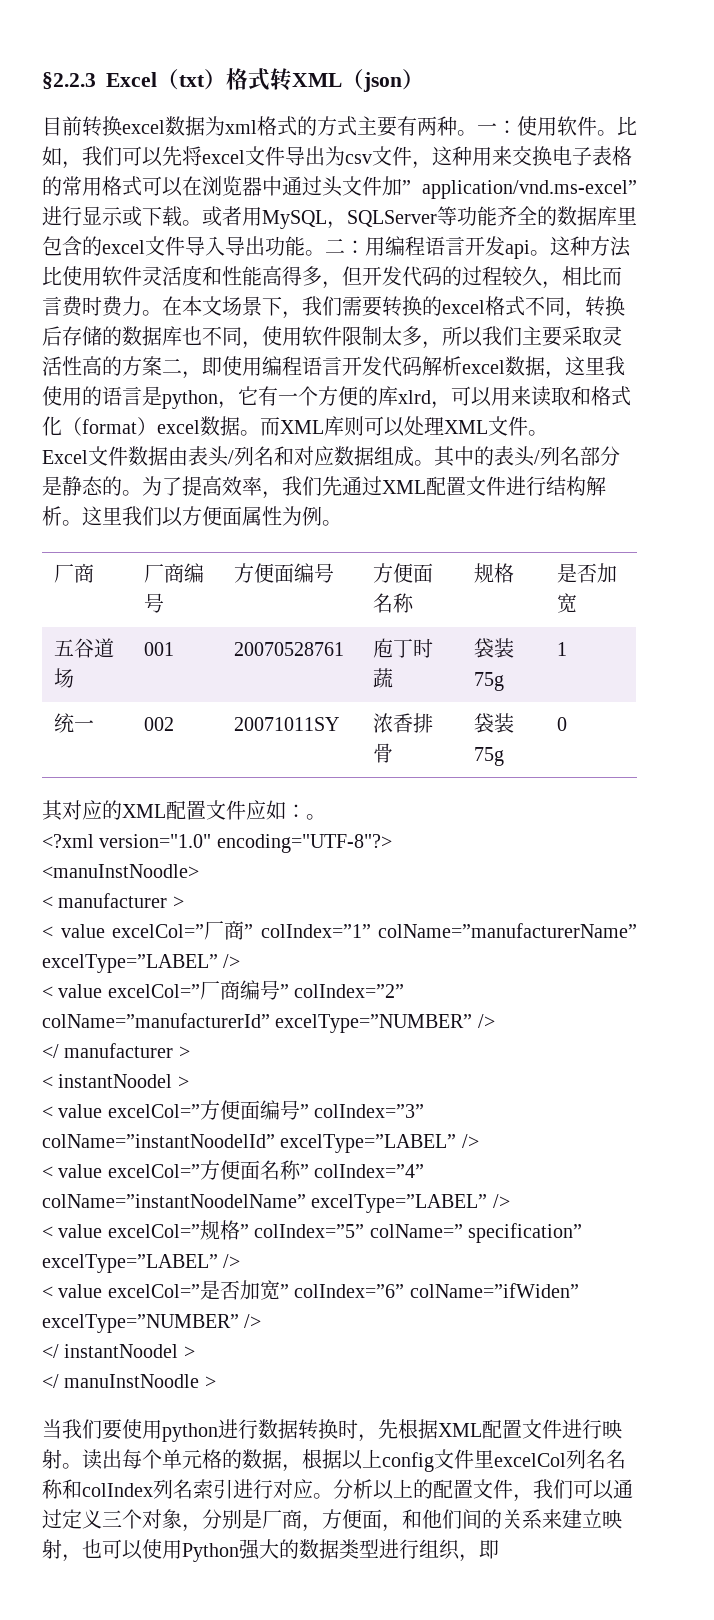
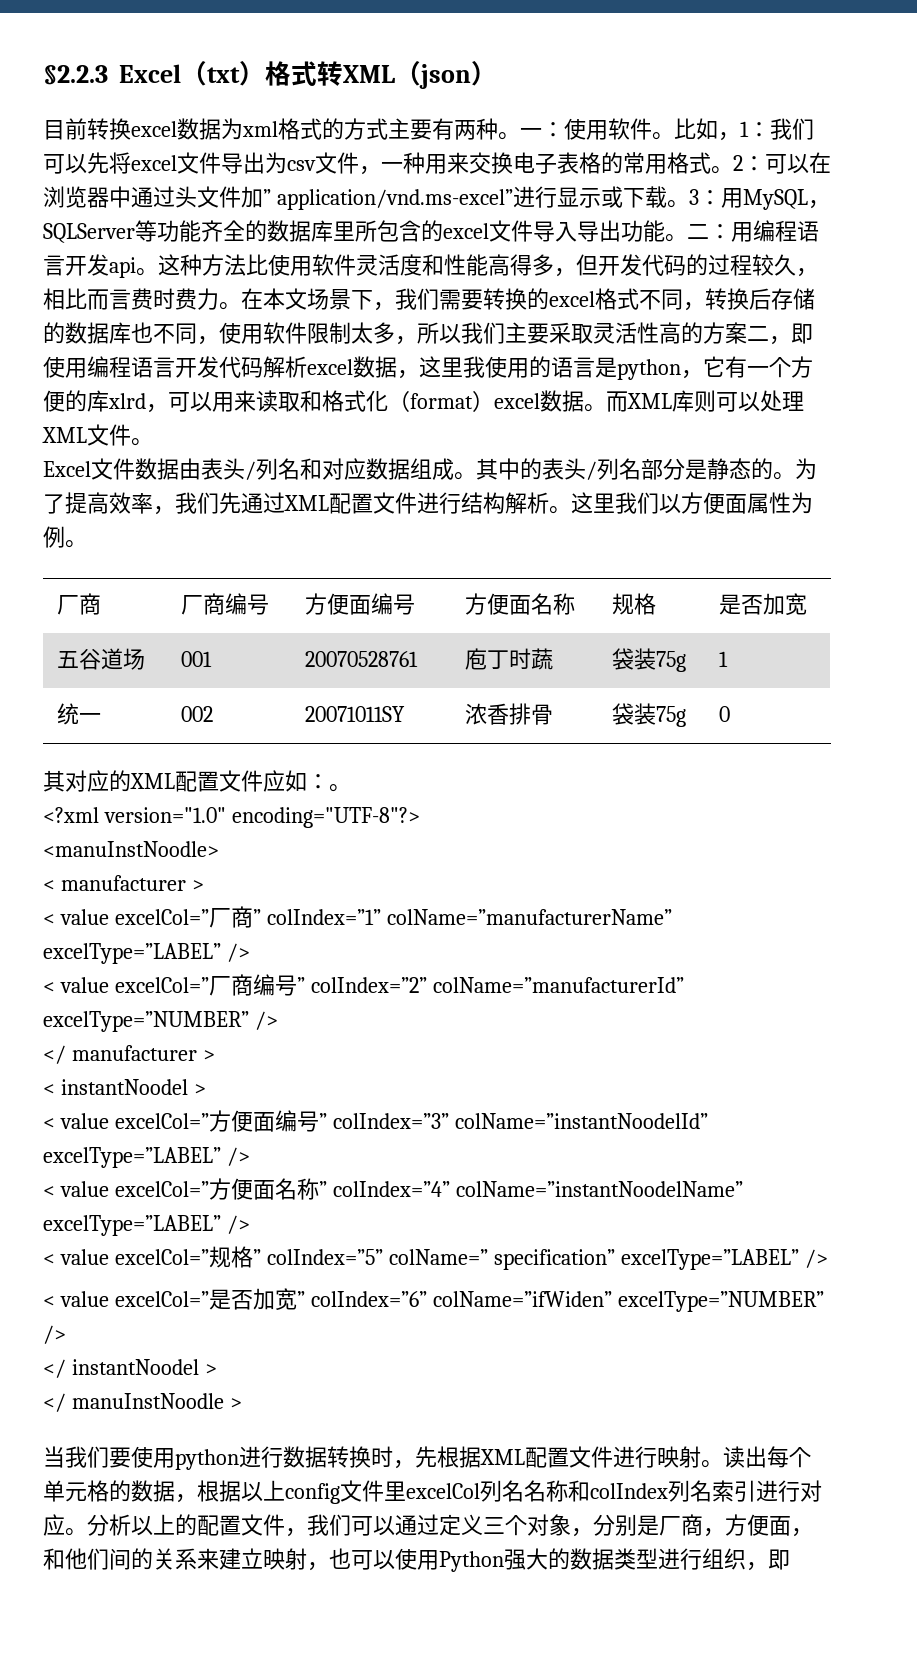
- 比如，我们可以先将excel文件导出为csv文件，这种用来交换电子表格的常用格式可以在浏览器中通过头文件加” application/vnd.ms-excel”进行显示或下载。
+ 比如，1：我们可以先将excel文件导出为csv文件，一种用来交换电子表格的常用格式。2：可以在浏览器中通过头文件加” application/vnd.ms-excel”进行显示或下载。
- 或者用MySQL，SQLServer等功能齐全的数据库里包含的excel文件导入导出功能。
+ 3：用MySQL，SQLServer等功能齐全的数据库里所包含的excel文件导入导出功能。

